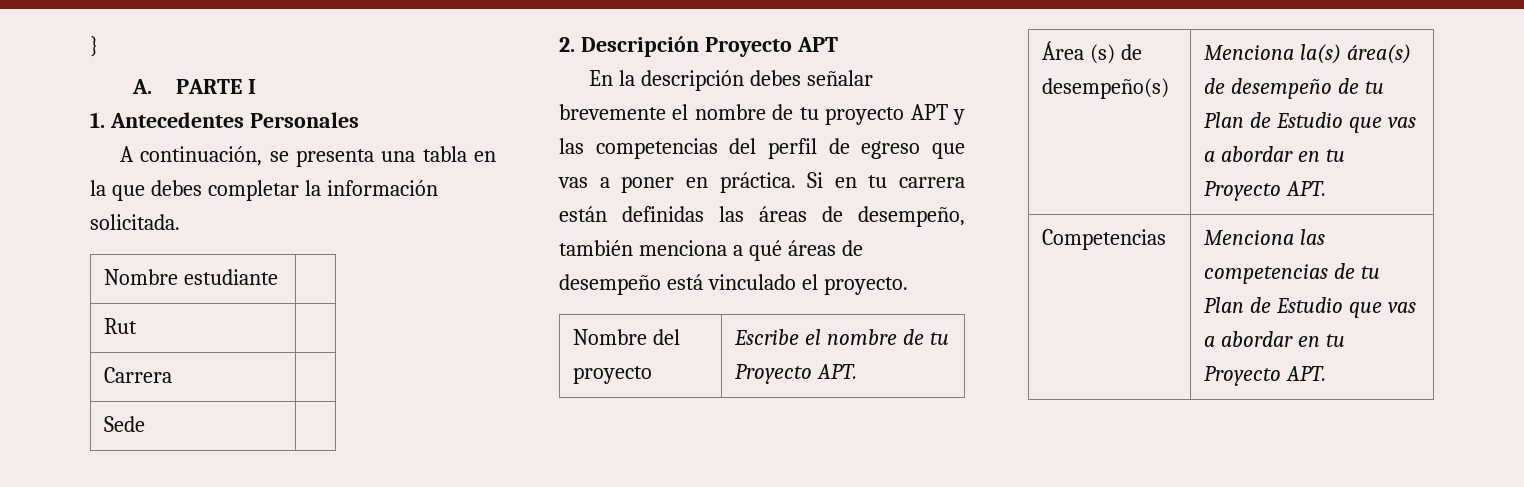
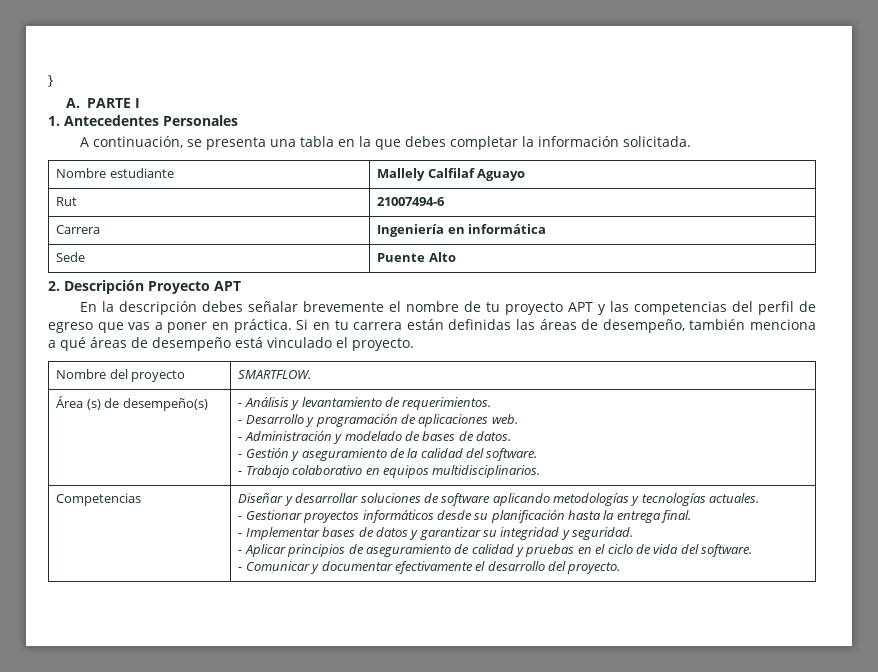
- Nombre estudiante |
+ Nombre estudiante | Mallely Calfilaf Aguayo
- Rut |
+ Rut | 21007494-6
- Carrera |
+ Carrera | Ingeniería en informática
- Sede |
+ Sede | Puente Alto
- Nombre del proyecto | Escribe el nombre de tu Proyecto APT.
- Área (s) de desempeño(s) | Menciona la(s) área(s) de desempeño de tu Plan de Estudio que vas a abordar en tu Proyecto APT.
- Competencias | Menciona las competencias de tu Plan de Estudio que vas a abordar en tu Proyecto APT.
+ Nombre del proyecto | SMARTFLOW.
+ Área (s) de desempeño(s) | - Análisis y levantamiento de requerimientos.
+ - Desarrollo y programación de aplicaciones web.
+ - Administración y modelado de bases de datos.
+ - Gestión y aseguramiento de la calidad del software.
+ - Trabajo colaborativo en equipos multidisciplinarios.
+ Competencias | Diseñar y desarrollar soluciones de software aplicando metodologías y tecnologías actuales.
+ - Gestionar proyectos informáticos desde su planificación hasta la entrega final.
+ - Implementar bases de datos y garantizar su integridad y seguridad.
+ - Aplicar principios de aseguramiento de calidad y pruebas en el ciclo de vida del software.
+ - Comunicar y documentar efectivamente el desarrollo del proyecto.

